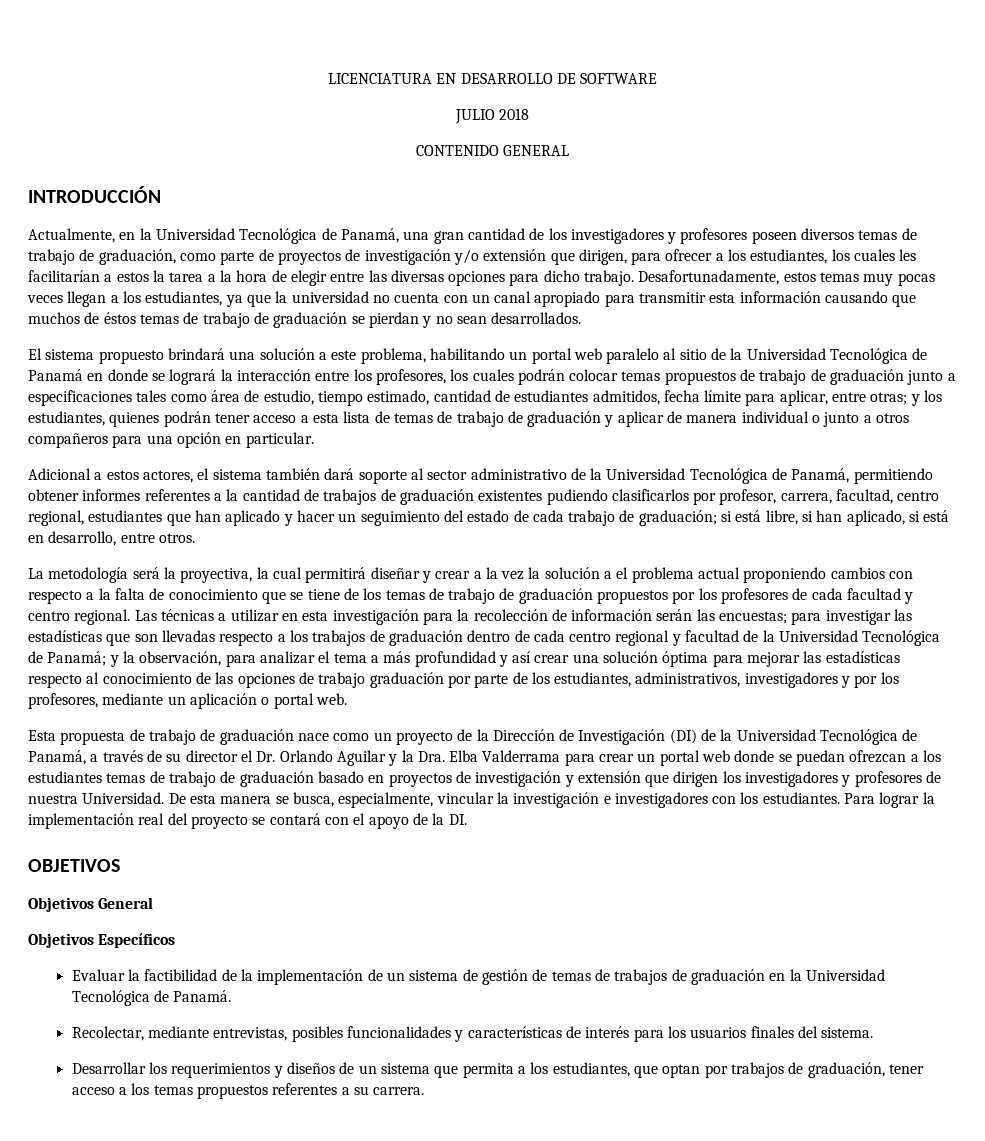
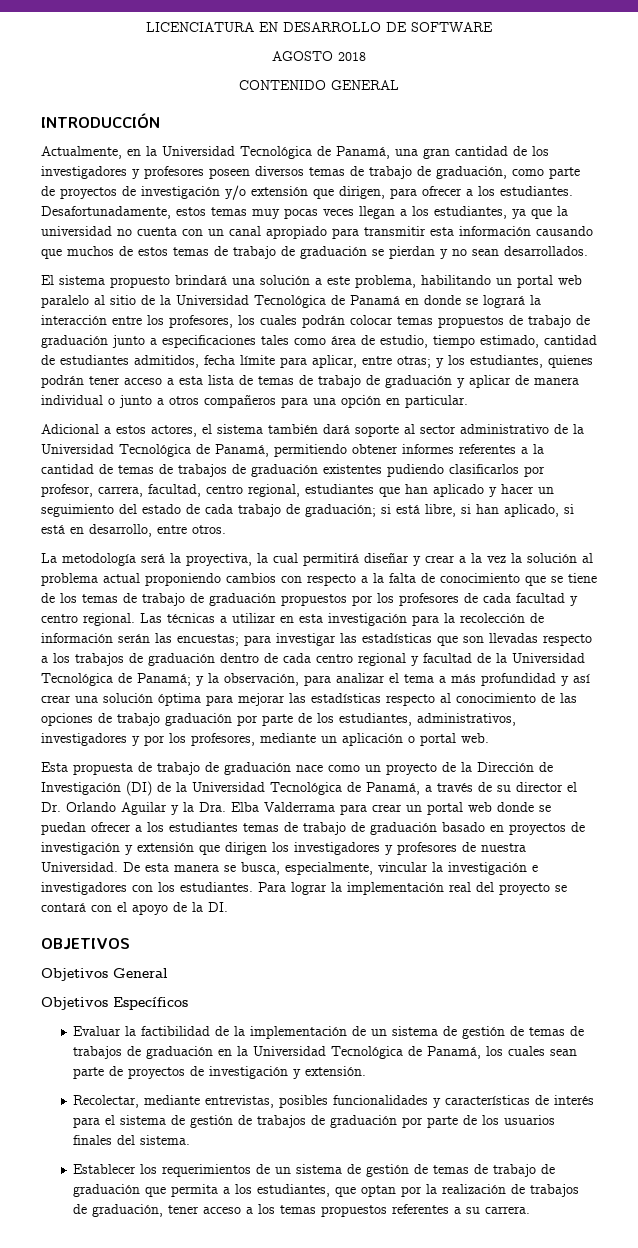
- JULIO 2018
+ AGOSTO 2018
- Actualmente, en la Universidad Tecnológica de Panamá, una gran cantidad de los investigadores y profesores poseen diversos temas de trabajo de graduación, como parte de proyectos de investigación y/o extensión que dirigen, para ofrecer a los estudiantes, los cuales les facilitarían a estos la tarea a la hora de elegir entre las diversas opciones para dicho trabajo.
+ Actualmente, en la Universidad Tecnológica de Panamá, una gran cantidad de los investigadores y profesores poseen diversos temas de trabajo de graduación, como parte de proyectos de investigación y/o extensión que dirigen, para ofrecer a los estudiantes.
- Desafortunadamente, estos temas muy pocas veces llegan a los estudiantes, ya que la universidad no cuenta con un canal apropiado para transmitir esta información causando que muchos de éstos temas de trabajo de graduación se pierdan y no sean desarrollados.
+ Desafortunadamente, estos temas muy pocas veces llegan a los estudiantes, ya que la universidad no cuenta con un canal apropiado para transmitir esta información causando que muchos de estos temas de trabajo de graduación se pierdan y no sean desarrollados.
- Adicional a estos actores, el sistema también dará soporte al sector administrativo de la Universidad Tecnológica de Panamá, permitiendo obtener informes referentes a la cantidad de trabajos de graduación existentes pudiendo clasificarlos por profesor, carrera, facultad, centro regional, estudiantes que han aplicado y hacer un seguimiento del estado de cada trabajo de graduación;
+ Adicional a estos actores, el sistema también dará soporte al sector administrativo de la Universidad Tecnológica de Panamá, permitiendo obtener informes referentes a la cantidad de temas de trabajos de graduación existentes pudiendo clasificarlos por profesor, carrera, facultad, centro regional, estudiantes que han aplicado y hacer un seguimiento del estado de cada trabajo de graduación;
- La metodología será la proyectiva, la cual permitirá diseñar y crear a la vez la solución a el problema actual proponiendo cambios con respecto a la falta de conocimiento que se tiene de los temas de trabajo de graduación propuestos por los profesores de cada facultad y centro regional.
+ La metodología será la proyectiva, la cual permitirá diseñar y crear a la vez la solución al problema actual proponiendo cambios con respecto a la falta de conocimiento que se tiene de los temas de trabajo de graduación propuestos por los profesores de cada facultad y centro regional.
- Esta propuesta de trabajo de graduación nace como un proyecto de la Dirección de Investigación (DI) de la Universidad Tecnológica de Panamá, a través de su director el Dr. Orlando Aguilar y la Dra. Elba Valderrama para crear un portal web donde se puedan ofrezcan a los estudiantes temas de trabajo de graduación basado en proyectos de investigación y extensión que dirigen los investigadores y profesores de nuestra Universidad.
+ Esta propuesta de trabajo de graduación nace como un proyecto de la Dirección de Investigación (DI) de la Universidad Tecnológica de Panamá, a través de su director el Dr. Orlando Aguilar y la Dra. Elba Valderrama para crear un portal web donde se puedan ofrecer a los estudiantes temas de trabajo de graduación basado en proyectos de investigación y extensión que dirigen los investigadores y profesores de nuestra Universidad.
- Evaluar la factibilidad de la implementación de un sistema de gestión de temas de trabajos de graduación en la Universidad Tecnológica de Panamá.
+ Evaluar la factibilidad de la implementación de un sistema de gestión de temas de trabajos de graduación en la Universidad Tecnológica de Panamá, los cuales sean parte de proyectos de investigación y extensión.
- Recolectar, mediante entrevistas, posibles funcionalidades y características de interés para los usuarios finales del sistema.
+ Recolectar, mediante entrevistas, posibles funcionalidades y características de interés para el sistema de gestión de trabajos de graduación por parte de los usuarios finales del sistema.
- Desarrollar los requerimientos y diseños de un sistema que permita a los estudiantes, que optan por trabajos de graduación, tener acceso a los temas propuestos referentes a su carrera.
+ Establecer los requerimientos de un sistema de gestión de temas de trabajo de graduación que permita a los estudiantes, que optan por la realización de trabajos de graduación, tener acceso a los temas propuestos referentes a su carrera.

